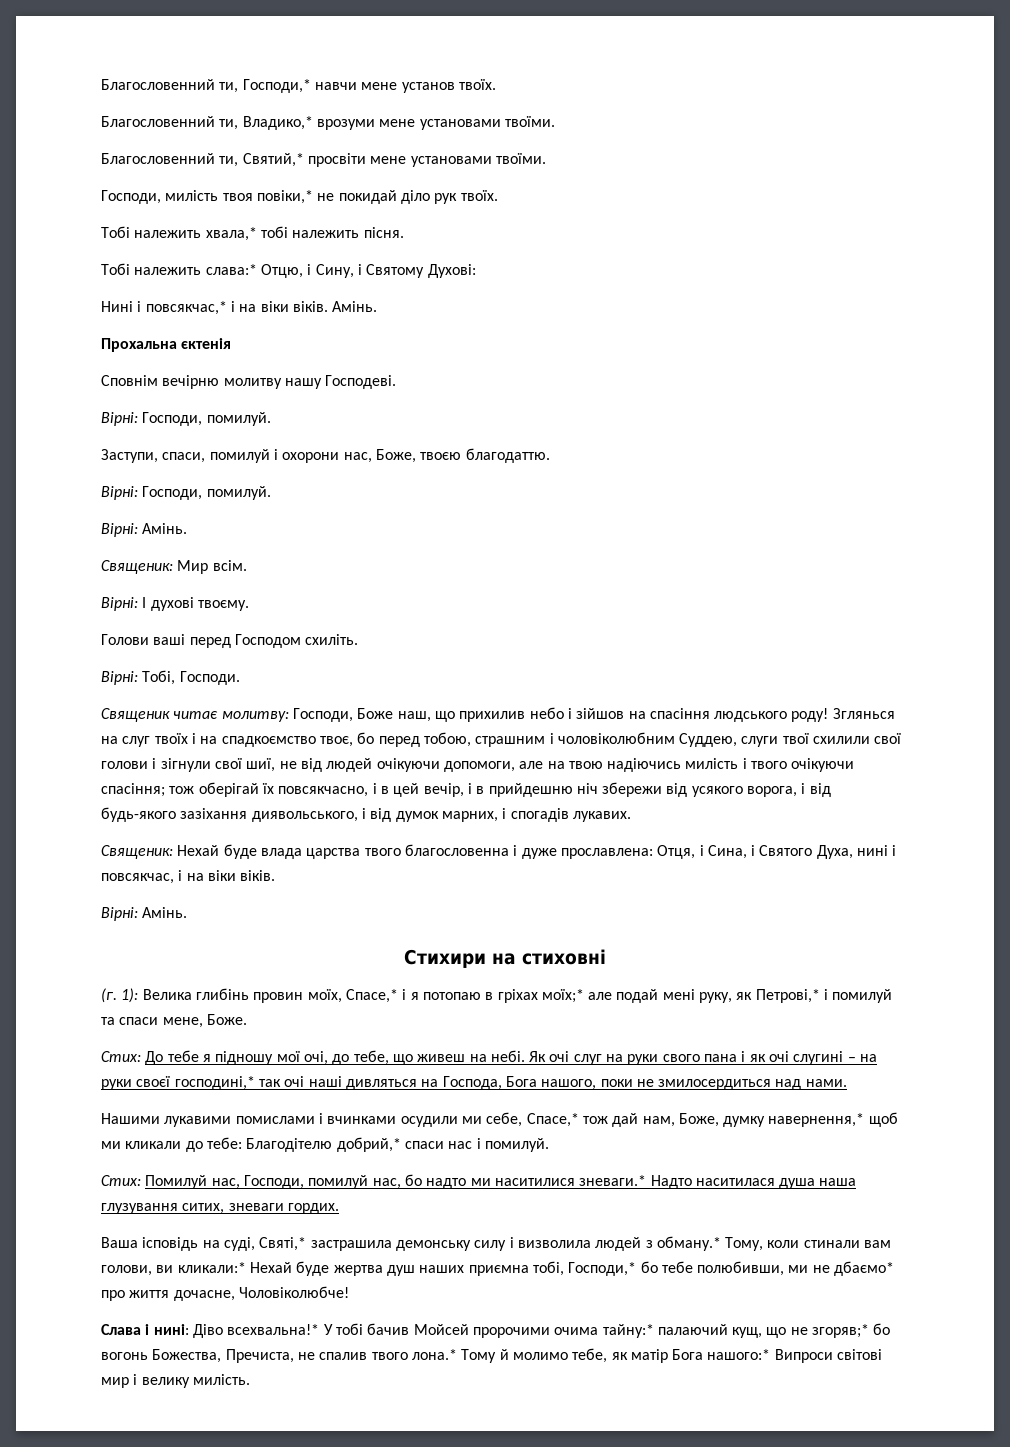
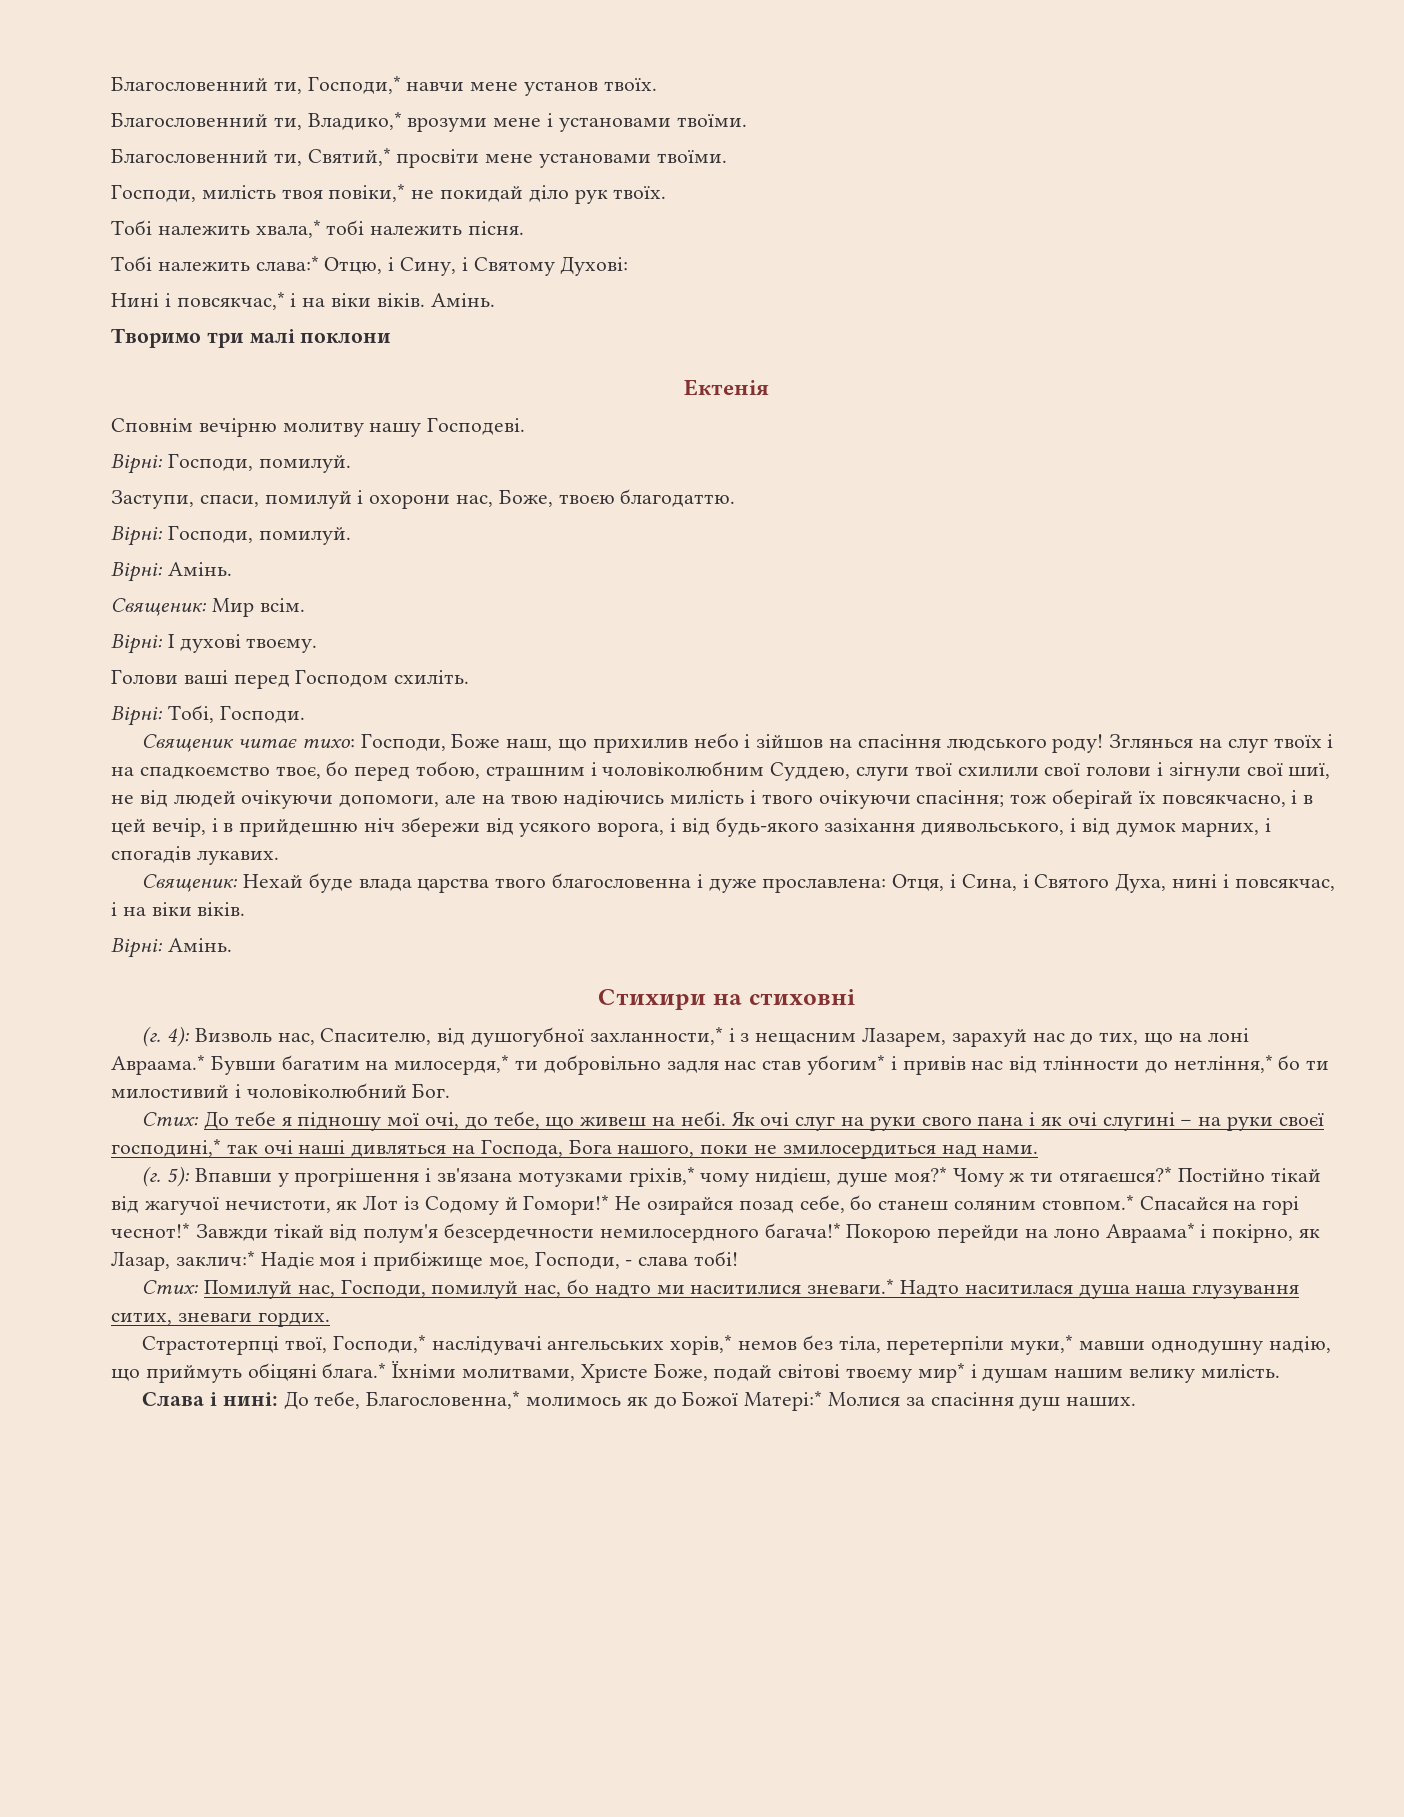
- Благословенний ти, Владико,* врозуми мене установами твоїми.
+ Благословенний ти, Владико,* врозуми мене і установами твоїми.
- Прохальна єктенія
+ Творимо три малі поклони
+ Ектенія
- Священик читає молитву: Господи, Боже наш, що прихилив небо і зійшов на спасіння людського роду!
+ Священик читає тихо: Господи, Боже наш, що прихилив небо і зійшов на спасіння людського роду!
- (г. 1): Велика глибінь провин моїх, Спасе,* і я потопаю в гріхах моїх;* але подай мені руку, як Петрові,* і помилуй та спаси мене, Боже.
+ (г. 4): Визволь нас, Спасителю, від душогубної захланности,* і з нещасним Лазарем, зарахуй нас до тих, що на лоні Авраама.* Бувши багатим на милосердя,* ти добровільно задля нас став убогим* і привів нас від тлінности до нетління,* бо ти милостивий і чоловіколюбний Бог.
- Нашими лукавими помислами і вчинками осудили ми себе, Спасе,* тож дай нам, Боже, думку навернення,* щоб ми кликали до тебе: Благодітелю добрий,* спаси нас і помилуй.
+ (г. 5): Впавши у прогрішення і зв'язана мотузками гріхів,* чому нидієш, душе моя?* Чому ж ти отягаєшся?* Постійно тікай від жагучої нечистоти, як Лот із Содому й Гомори!* Не озирайся позад себе, бо станеш соляним стовпом.* Спасайся на горі чеснот!* Завжди тікай від полум'я безсердечности немилосердного багача!* Покорою перейди на лоно Авраама* і покірно, як Лазар, заклич:* Надіє моя і прибіжище моє, Господи, - слава тобі!
- Ваша ісповідь на суді, Святі,* застрашила демонську силу і визволила людей з обману.* Тому, коли стинали вам голови, ви кликали:* Нехай буде жертва душ наших приємна тобі, Господи,* бо тебе полюбивши, ми не дбаємо* про життя дочасне, Чоловіколюбче!
- Слава і нині: Діво всехвальна!* У тобі бачив Мойсей пророчими очима тайну:* палаючий кущ, що не згоряв;* бо вогонь Божества, Пречиста, не спалив твого лона.* Тому й молимо тебе, як матір Бога нашого:* Випроси світові мир і велику милість.
+ Страстотерпці твої, Господи,* наслідувачі ангельських хорів,* немов без тіла, перетерпіли муки,* мавши однодушну надію, що приймуть обіцяні блага.* Їхніми молитвами, Христе Боже, подай світові твоєму мир* і душам нашим велику милість.
+ Слава і нині: До тебе, Благословенна,* молимось як до Божої Матері:* Молися за спасіння душ наших.

